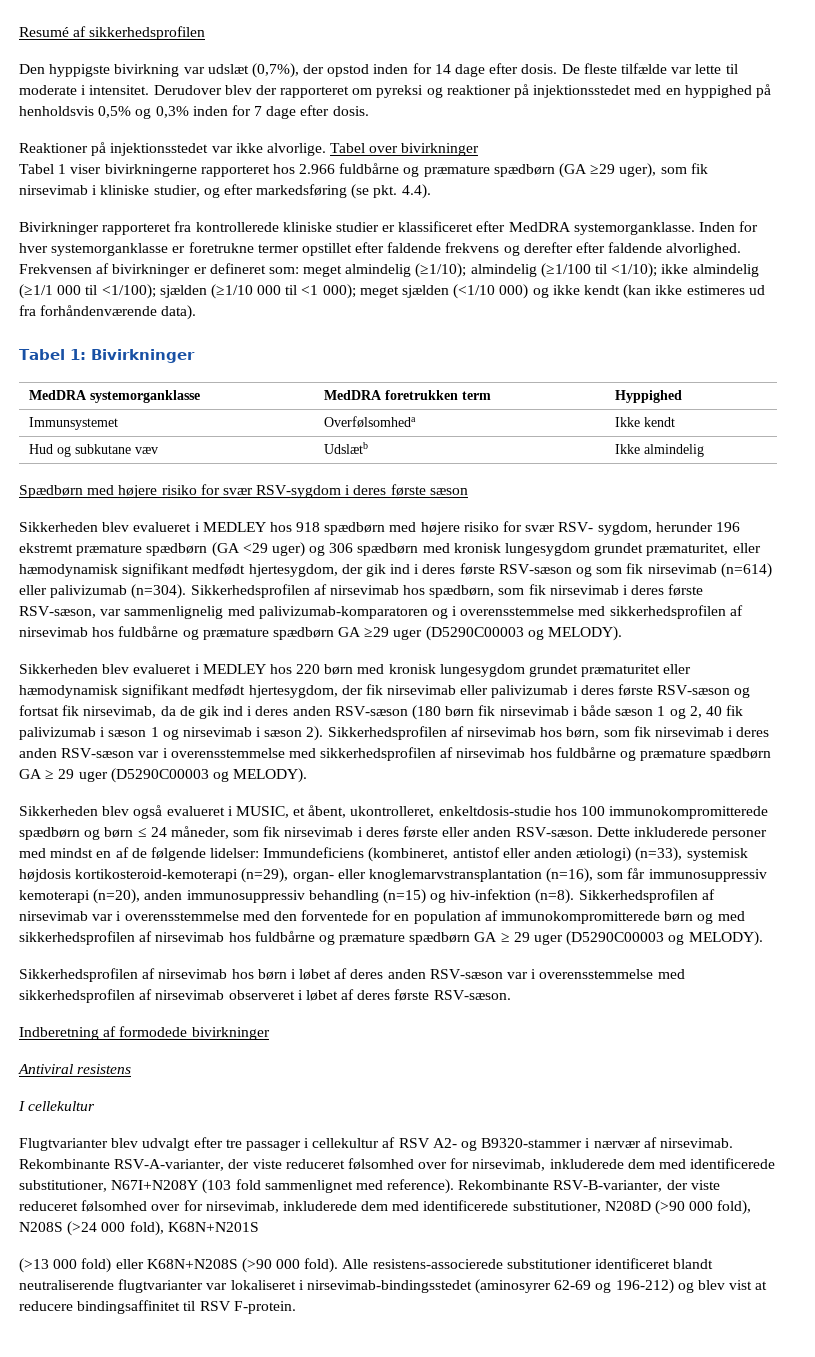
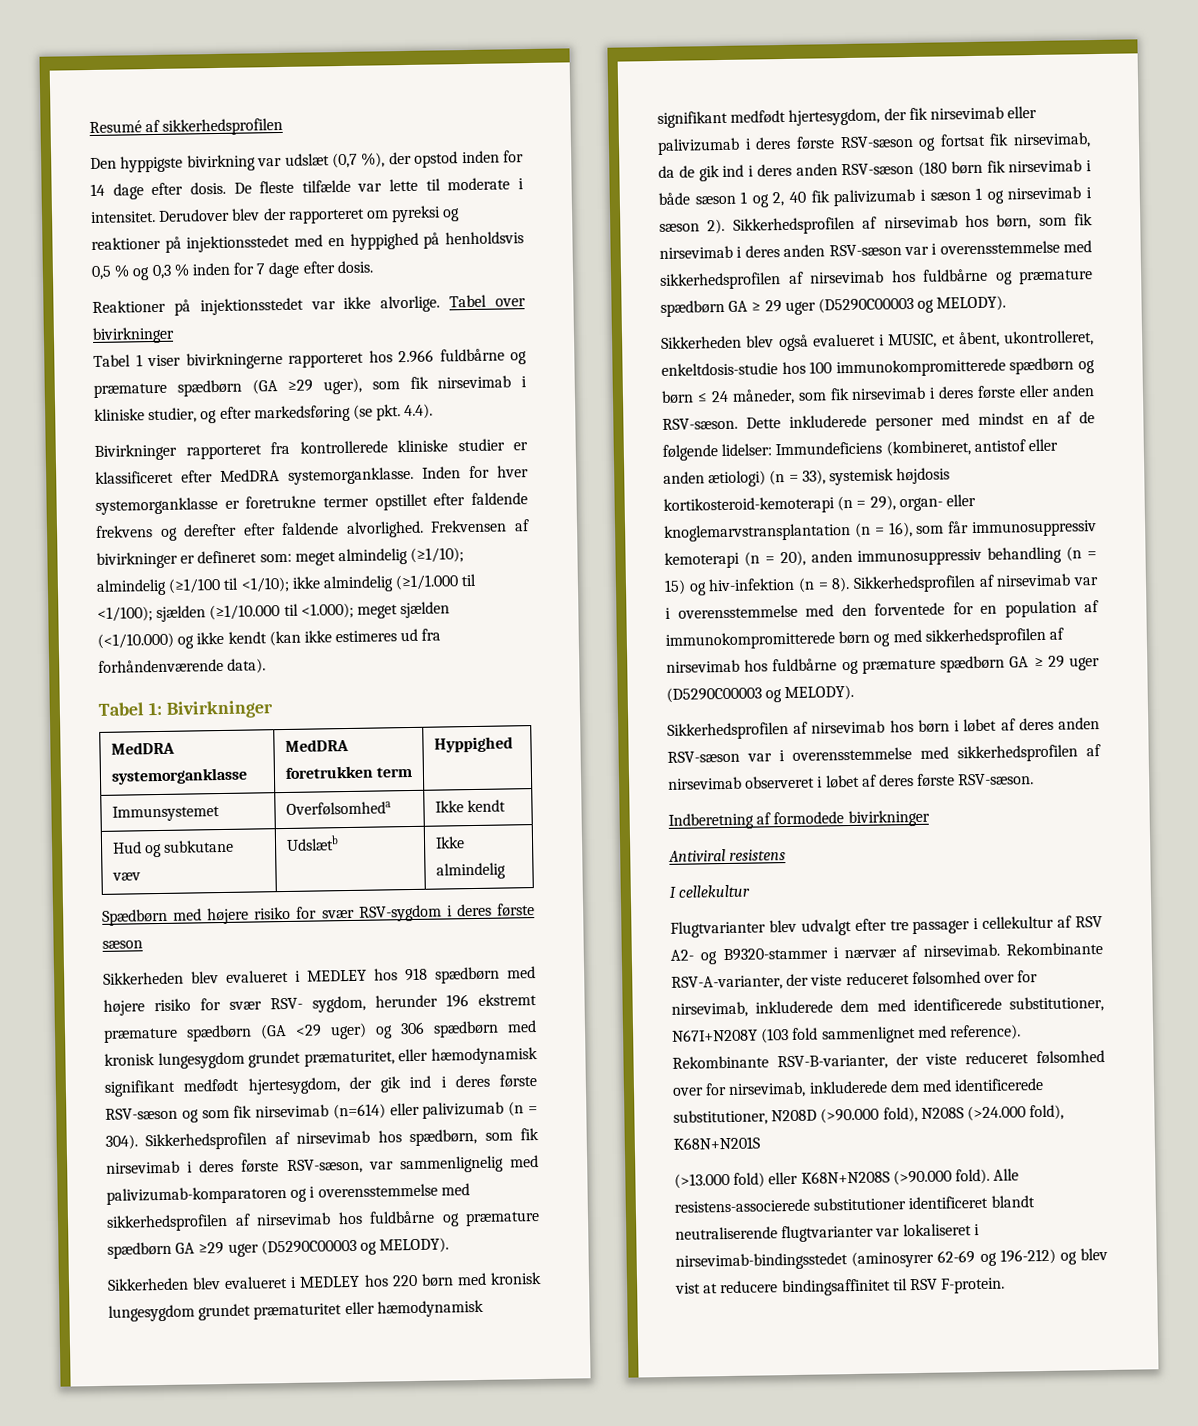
- Den hyppigste bivirkning var udslæt (0,7%), der opstod inden for 14 dage efter dosis.
+ Den hyppigste bivirkning var udslæt (0,7 %), der opstod inden for 14 dage efter dosis.
- Derudover blev der rapporteret om pyreksi og reaktioner på injektionsstedet med en hyppighed på henholdsvis 0,5% og 0,3% inden for 7 dage efter dosis.
+ Derudover blev der rapporteret om pyreksi og reaktioner på injektionsstedet med en hyppighed på henholdsvis 0,5 % og 0,3 % inden for 7 dage efter dosis.
- Frekvensen af bivirkninger er defineret som: meget almindelig (≥1/10); almindelig (≥1/100 til <1/10); ikke almindelig (≥1/1 000 til <1/100); sjælden (≥1/10 000 til <1 000); meget sjælden (<1/10 000) og ikke kendt (kan ikke estimeres ud fra forhåndenværende data).
+ Frekvensen af bivirkninger er defineret som: meget almindelig (≥1/10); almindelig (≥1/100 til <1/10); ikke almindelig (≥1/1.000 til <1/100); sjælden (≥1/10.000 til <1.000); meget sjælden (<1/10.000) og ikke kendt (kan ikke estimeres ud fra forhåndenværende data).
- Sikkerheden blev evalueret i MEDLEY hos 918 spædbørn med højere risiko for svær RSV- sygdom, herunder 196 ekstremt præmature spædbørn (GA <29 uger) og 306 spædbørn med kronisk lungesygdom grundet præmaturitet, eller hæmodynamisk signifikant medfødt hjertesygdom, der gik ind i deres første RSV-sæson og som fik nirsevimab (n=614) eller palivizumab (n=304).
+ Sikkerheden blev evalueret i MEDLEY hos 918 spædbørn med højere risiko for svær RSV- sygdom, herunder 196 ekstremt præmature spædbørn (GA <29 uger) og 306 spædbørn med kronisk lungesygdom grundet præmaturitet, eller hæmodynamisk signifikant medfødt hjertesygdom, der gik ind i deres første RSV-sæson og som fik nirsevimab (n=614) eller palivizumab (n = 304).
- Dette inkluderede personer med mindst en af de følgende lidelser: Immundeficiens (kombineret, antistof eller anden ætiologi) (n=33), systemisk højdosis kortikosteroid-kemoterapi (n=29), organ- eller knoglemarvstransplantation (n=16), som får immunosuppressiv kemoterapi (n=20), anden immunosuppressiv behandling (n=15) og hiv-infektion (n=8).
+ Dette inkluderede personer med mindst en af de følgende lidelser: Immundeficiens (kombineret, antistof eller anden ætiologi) (n = 33), systemisk højdosis kortikosteroid-kemoterapi (n = 29), organ- eller knoglemarvstransplantation (n = 16), som får immunosuppressiv kemoterapi (n = 20), anden immunosuppressiv behandling (n = 15) og hiv-infektion (n = 8).
- Rekombinante RSV-B-varianter, der viste reduceret følsomhed over for nirsevimab, inkluderede dem med identificerede substitutioner, N208D (>90 000 fold), N208S (>24 000 fold), K68N+N201S
+ Rekombinante RSV-B-varianter, der viste reduceret følsomhed over for nirsevimab, inkluderede dem med identificerede substitutioner, N208D (>90.000 fold), N208S (>24.000 fold), K68N+N201S
- (>13 000 fold) eller K68N+N208S (>90 000 fold).
+ (>13.000 fold) eller K68N+N208S (>90.000 fold).

